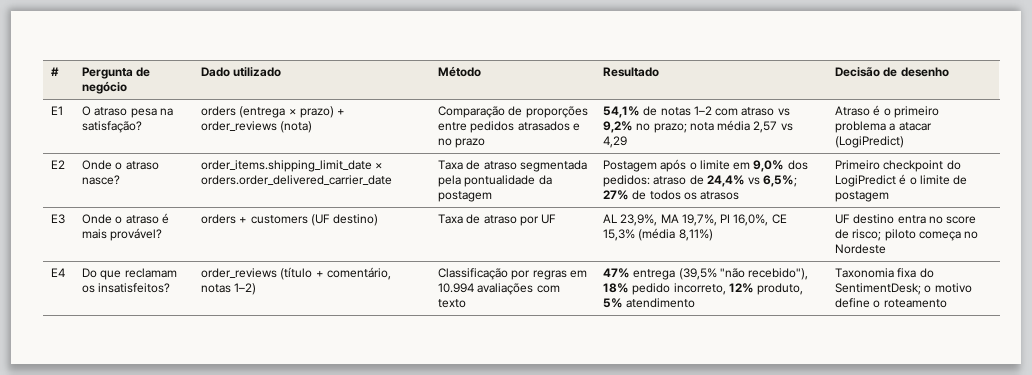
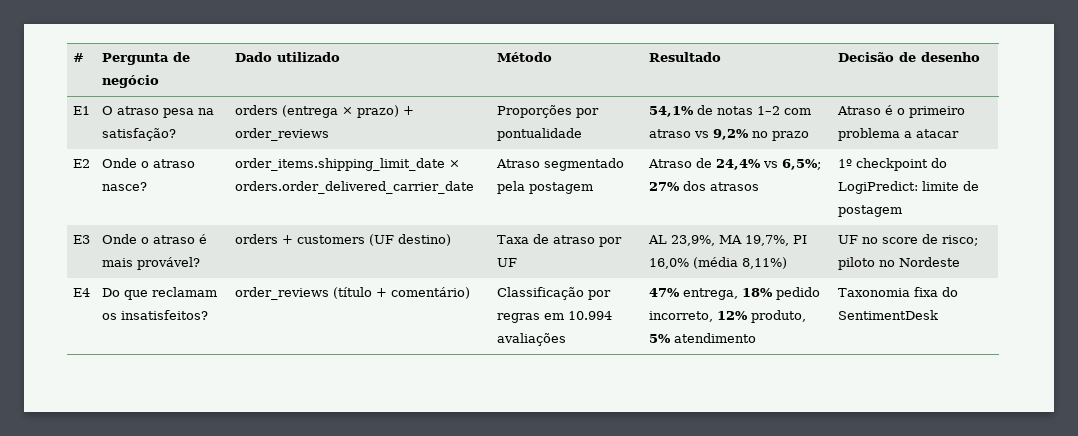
- orders (entrega × prazo) + order_reviews (nota) | Comparação de proporções entre pedidos atrasados e no prazo
+ orders (entrega × prazo) + order_reviews | Proporções por pontualidade
- 54,1% de notas 1–2 com atraso vs 9,2% no prazo; nota média 2,57 vs 4,29
+ 54,1% de notas 1–2 com atraso vs 9,2% no prazo
- Atraso é o primeiro problema a atacar (LogiPredict)
+ Atraso é o primeiro problema a atacar
- Taxa de atraso segmentada pela pontualidade da postagem | Postagem após o limite em 9,0% dos pedidos: atraso de 24,4% vs 6,5%; 27% de todos os atrasos
+ Atraso segmentado pela postagem | Atraso de 24,4% vs 6,5%; 27% dos atrasos
- Primeiro checkpoint do LogiPredict é o limite de postagem
+ 1º checkpoint do LogiPredict: limite de postagem
- E3 | Onde o atraso é mais provável? | orders + customers (UF destino) | Taxa de atraso por UF | AL 23,9%, MA 19,7%, PI 16,0%, CE 15,3% (média 8,11%) | UF destino entra no score de risco; piloto começa no Nordeste
+ E3 | Onde o atraso é mais provável? | orders + customers (UF destino) | Taxa de atraso por UF | AL 23,9%, MA 19,7%, PI 16,0% (média 8,11%) | UF no score de risco; piloto no Nordeste
- order_reviews (título + comentário, notas 1–2)
+ order_reviews (título + comentário)
- Classificação por regras em 10.994 avaliações com texto
+ Classificação por regras em 10.994 avaliações
- 47% entrega (39,5% "não recebido"), 18% pedido incorreto, 12% produto, 5% atendimento
+ 47% entrega, 18% pedido incorreto, 12% produto, 5% atendimento
- Taxonomia fixa do SentimentDesk; o motivo define o roteamento
+ Taxonomia fixa do SentimentDesk

